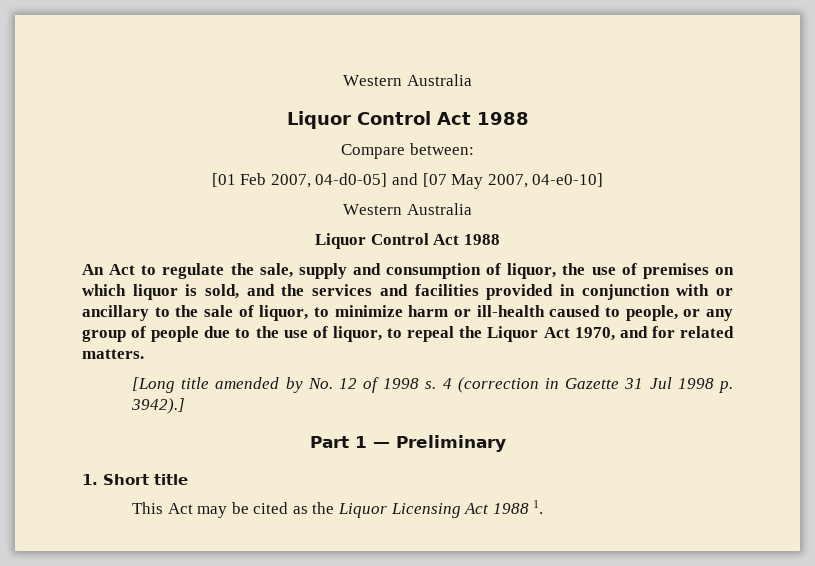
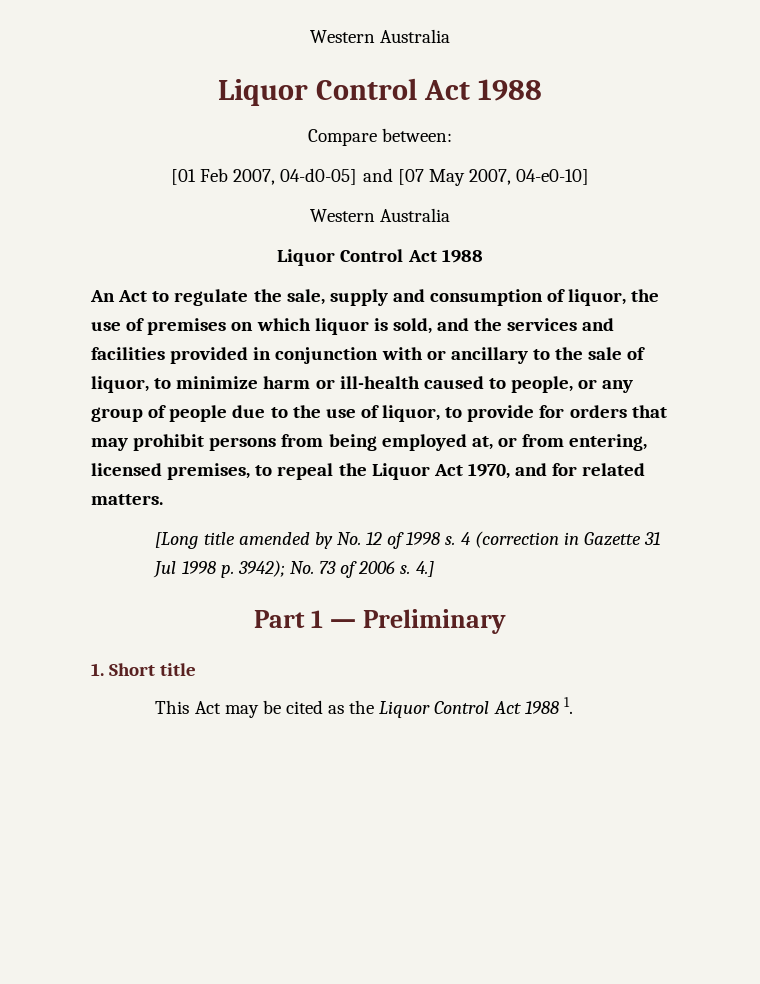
- An Act to regulate the sale, supply and consumption of liquor, the use of premises on which liquor is sold, and the services and facilities provided in conjunction with or ancillary to the sale of liquor, to minimize harm or ill-health caused to people, or any group of people due to the use of liquor, to repeal the Liquor Act 1970, and for related matters.
+ An Act to regulate the sale, supply and consumption of liquor, the use of premises on which liquor is sold, and the services and facilities provided in conjunction with or ancillary to the sale of liquor, to minimize harm or ill-health caused to people, or any group of people due to the use of liquor, to provide for orders that may prohibit persons from being employed at, or from entering, licensed premises, to repeal the Liquor Act 1970, and for related matters.
- 4 (correction in Gazette 31 Jul 1998 p. 3942).]
+ 4 (correction in Gazette 31 Jul 1998 p. 3942); No. 73 of 2006 s. 4.]
- This Act may be cited as the Liquor Licensing Act 1988 1.
+ This Act may be cited as the Liquor Control Act 1988 1.

